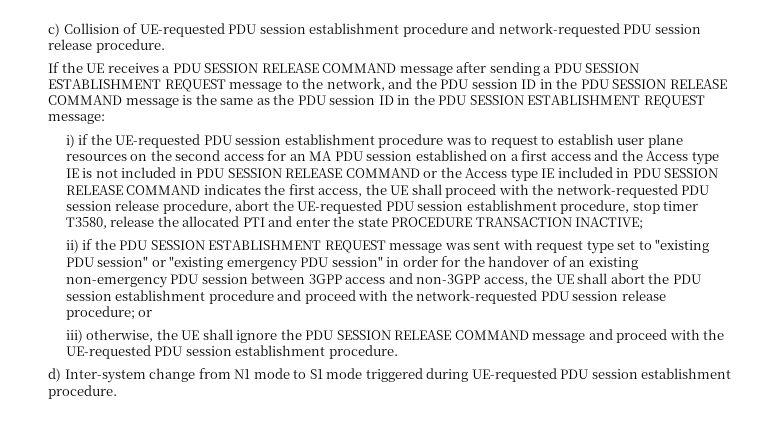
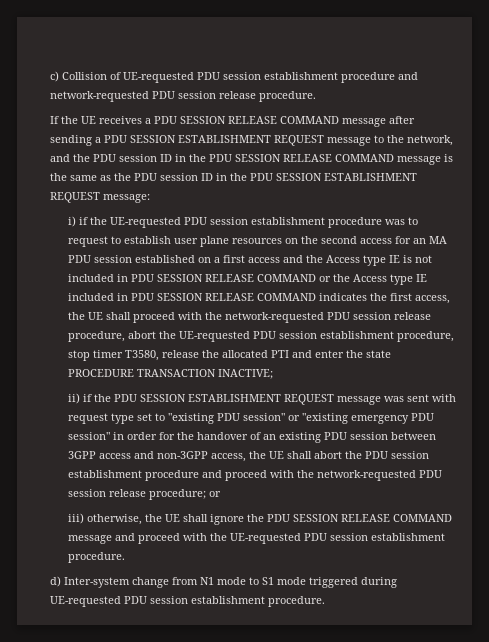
- ii) if the PDU SESSION ESTABLISHMENT REQUEST message was sent with request type set to "existing PDU session" or "existing emergency PDU session" in order for the handover of an existing non-emergency PDU session between 3GPP access and non-3GPP access, the UE shall abort the PDU session establishment procedure and proceed with the network-requested PDU session release procedure; or
+ ii) if the PDU SESSION ESTABLISHMENT REQUEST message was sent with request type set to "existing PDU session" or "existing emergency PDU session" in order for the handover of an existing PDU session between 3GPP access and non-3GPP access, the UE shall abort the PDU session establishment procedure and proceed with the network-requested PDU session release procedure; or

